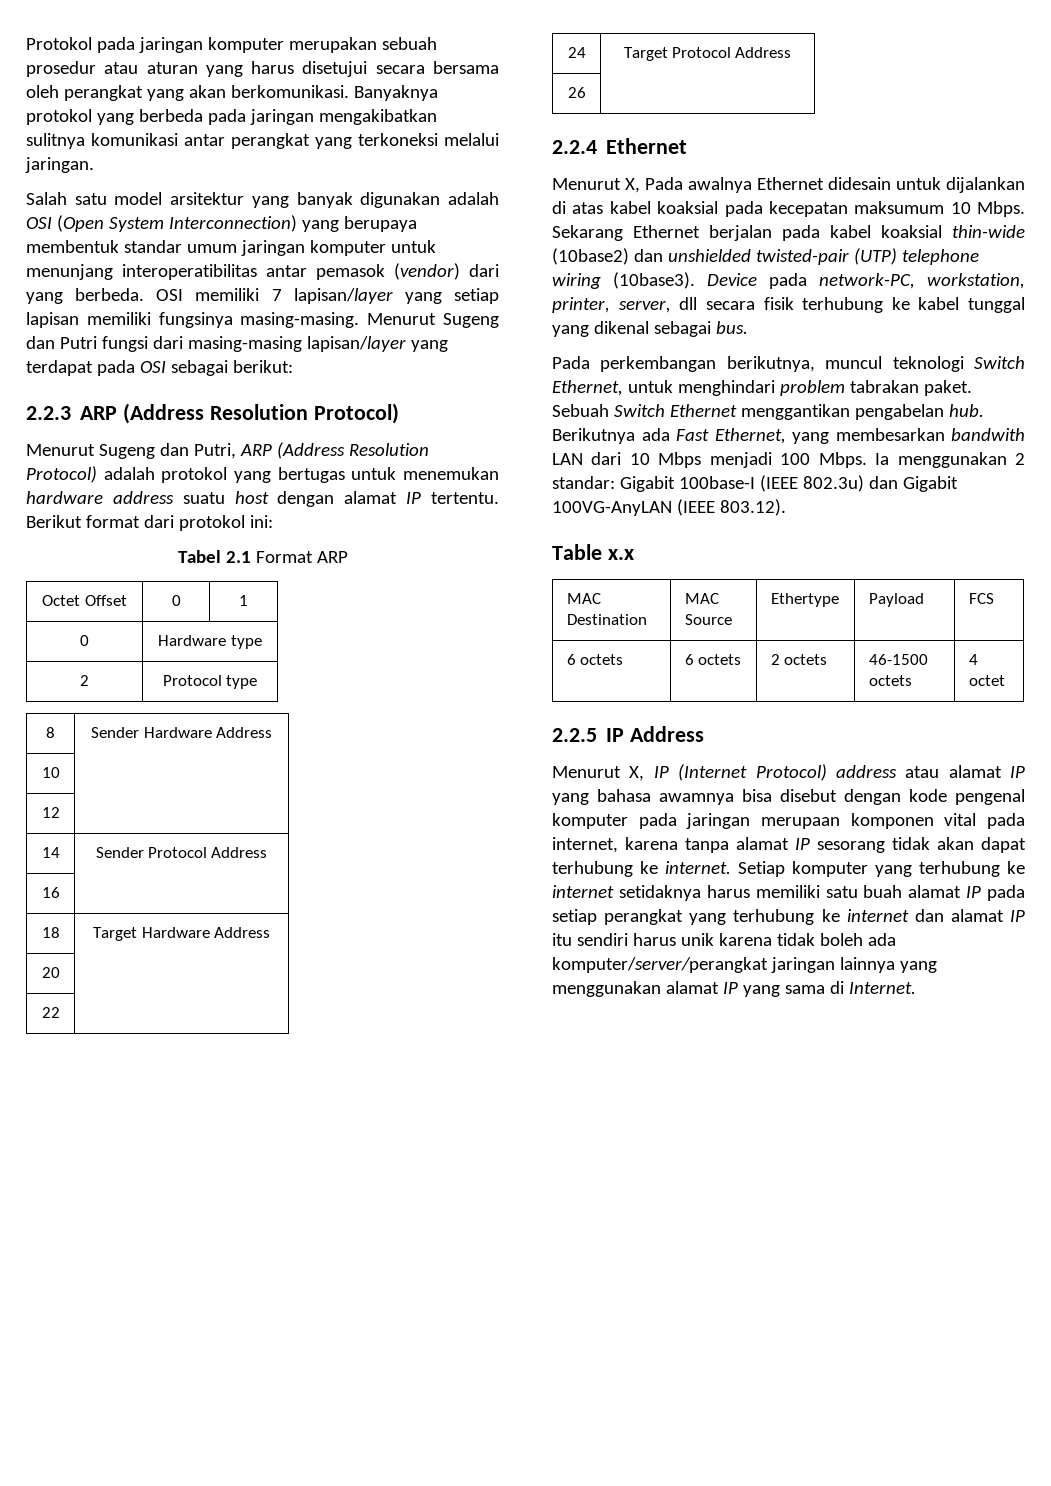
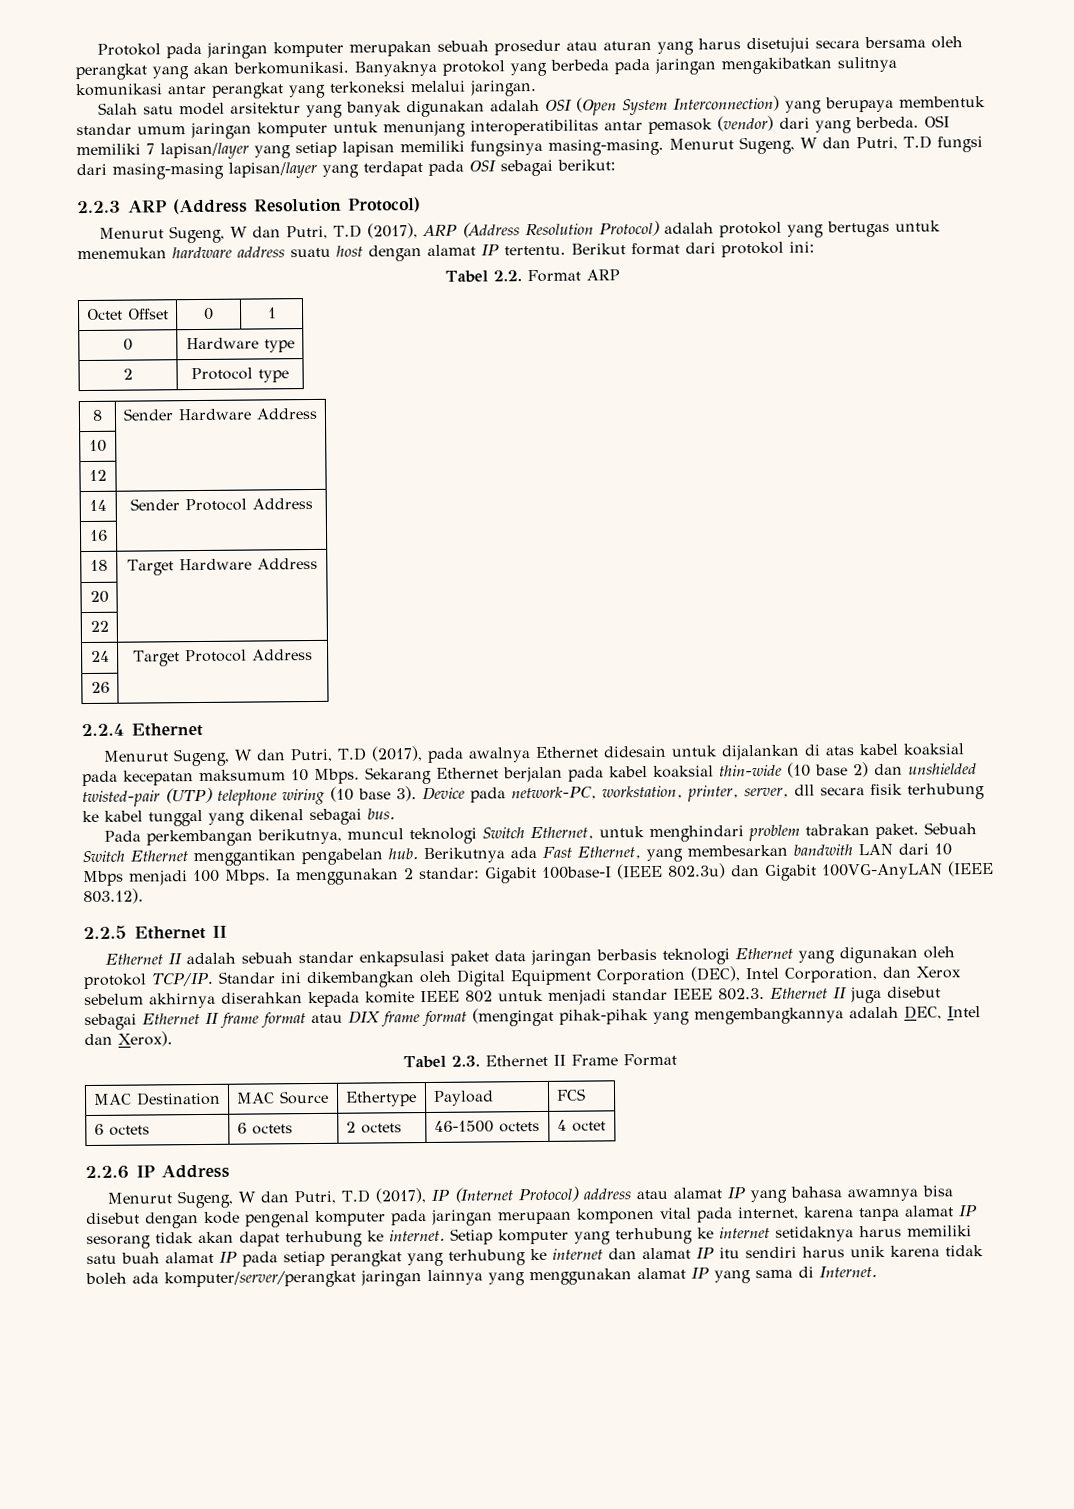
- Menurut Sugeng dan Putri fungsi dari masing-masing lapisan/layer yang terdapat pada OSI sebagai berikut:
+ Menurut Sugeng, W dan Putri, T.D fungsi dari masing-masing lapisan/layer yang terdapat pada OSI sebagai berikut:
- Menurut Sugeng dan Putri, ARP (Address Resolution Protocol) adalah protokol yang bertugas untuk menemukan hardware address suatu host dengan alamat IP tertentu.
+ Menurut Sugeng, W dan Putri, T.D (2017), ARP (Address Resolution Protocol) adalah protokol yang bertugas untuk menemukan hardware address suatu host dengan alamat IP tertentu.
- Tabel 2.1 Format ARP
+ Tabel 2.2. Format ARP
- Menurut X, Pada awalnya Ethernet didesain untuk dijalankan di atas kabel koaksial pada kecepatan maksumum 10 Mbps.
+ Menurut Sugeng, W dan Putri, T.D (2017), pada awalnya Ethernet didesain untuk dijalankan di atas kabel koaksial pada kecepatan maksumum 10 Mbps.
- Sekarang Ethernet berjalan pada kabel koaksial thin-wide (10base2) dan unshielded twisted-pair (UTP) telephone wiring (10base3).
+ Sekarang Ethernet berjalan pada kabel koaksial thin-wide (10 base 2) dan unshielded twisted-pair (UTP) telephone wiring (10 base 3).
- Table x.x
+ 2.2.5 Ethernet II
+ Ethernet II adalah sebuah standar enkapsulasi paket data jaringan berbasis teknologi Ethernet yang digunakan oleh protokol TCP/IP. Standar ini dikembangkan oleh Digital Equipment Corporation (DEC), Intel Corporation, dan Xerox sebelum akhirnya diserahkan kepada komite IEEE 802 untuk menjadi standar IEEE 802.3. Ethernet II juga disebut sebagai Ethernet II frame format atau DIX frame format (mengingat pihak-pihak yang mengembangkannya adalah DEC, Intel dan Xerox).
+ Tabel 2.3. Ethernet II Frame Format
- 2.2.5 IP Address
+ 2.2.6 IP Address
- Menurut X, IP (Internet Protocol) address atau alamat IP yang bahasa awamnya bisa disebut dengan kode pengenal komputer pada jaringan merupaan komponen vital pada internet, karena tanpa alamat IP sesorang tidak akan dapat terhubung ke internet.
+ Menurut Sugeng, W dan Putri, T.D (2017), IP (Internet Protocol) address atau alamat IP yang bahasa awamnya bisa disebut dengan kode pengenal komputer pada jaringan merupaan komponen vital pada internet, karena tanpa alamat IP sesorang tidak akan dapat terhubung ke internet.

